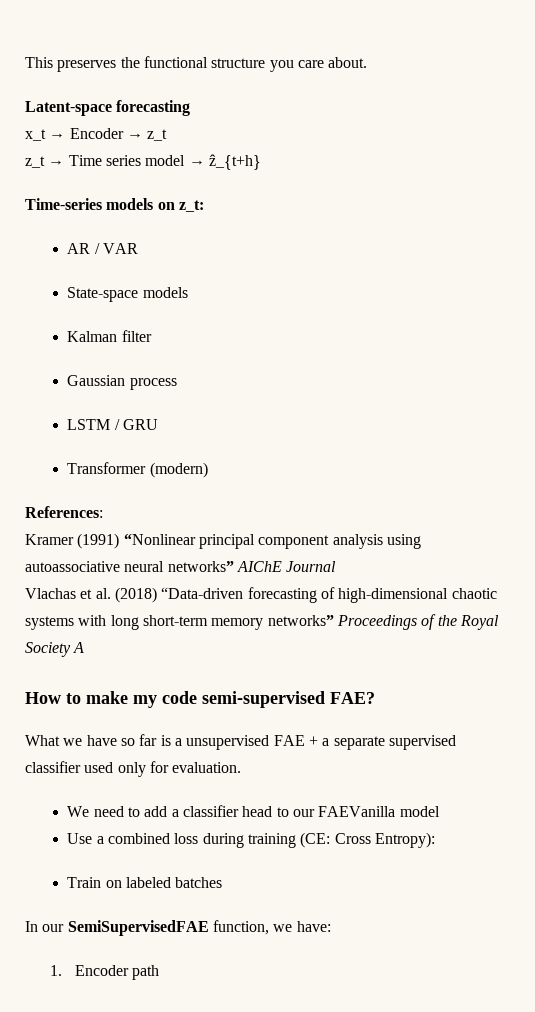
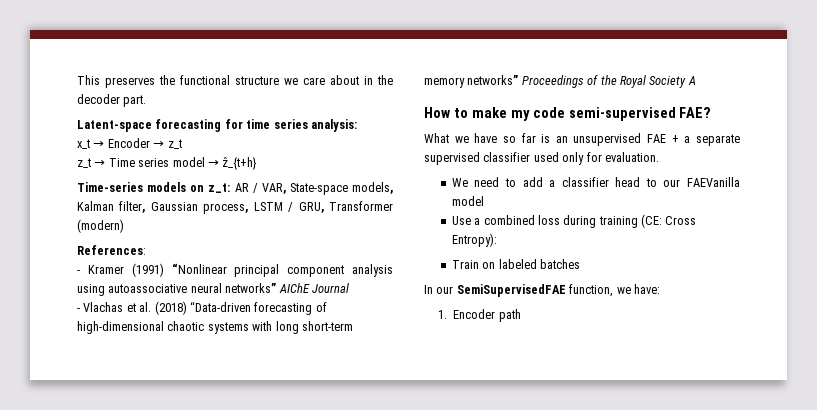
- This preserves the functional structure you care about.
- Latent-space forecasting
+ This preserves the functional structure we care about in the decoder part.
+ Latent-space forecasting for time series analysis:
- Time-series models on z_t:
- AR / VAR
- State-space models
- Kalman filter
- Gaussian process
- LSTM / GRU
- Transformer (modern)
+ Time-series models on z_t: AR / VAR, State-space models, Kalman filter, Gaussian process, LSTM / GRU, Transformer (modern)
- Kramer (1991) “Nonlinear principal component analysis using autoassociative neural networks” AIChE Journal
+ - Kramer (1991) “Nonlinear principal component analysis using autoassociative neural networks” AIChE Journal
- Vlachas et al. (2018) “Data-driven forecasting of high-dimensional chaotic systems with long short-term memory networks” Proceedings of the Royal Society A
+ - Vlachas et al. (2018) “Data-driven forecasting of high-dimensional chaotic systems with long short-term memory networks” Proceedings of the Royal Society A
- What we have so far is a unsupervised FAE + a separate supervised classifier used only for evaluation.
+ What we have so far is an unsupervised FAE + a separate supervised classifier used only for evaluation.

